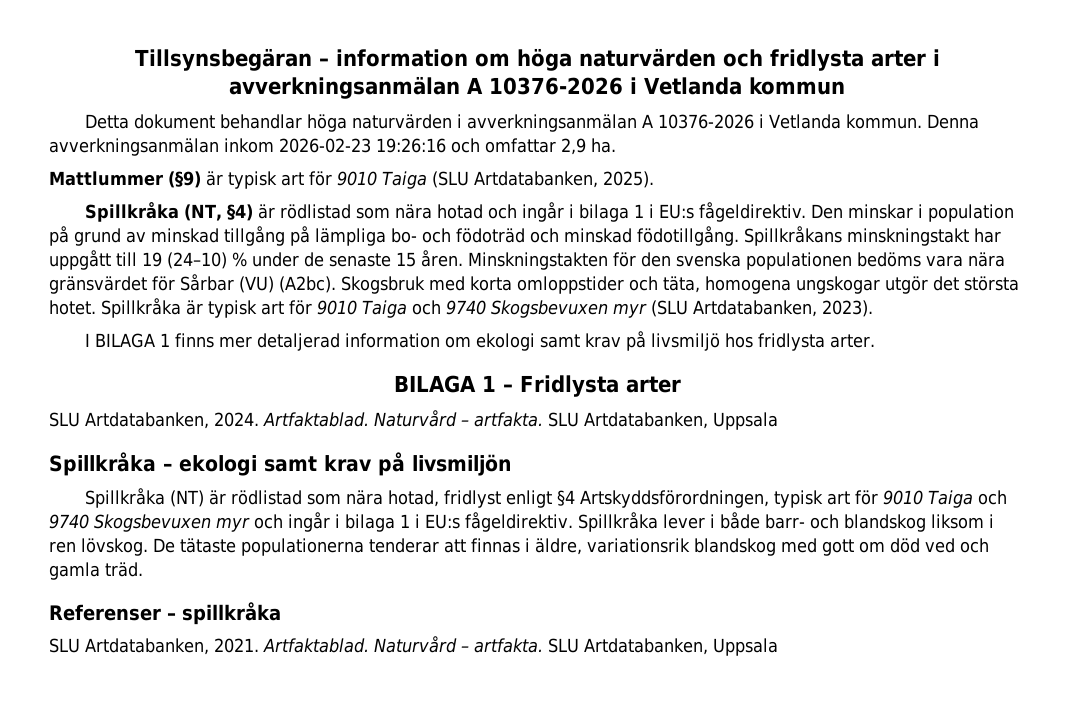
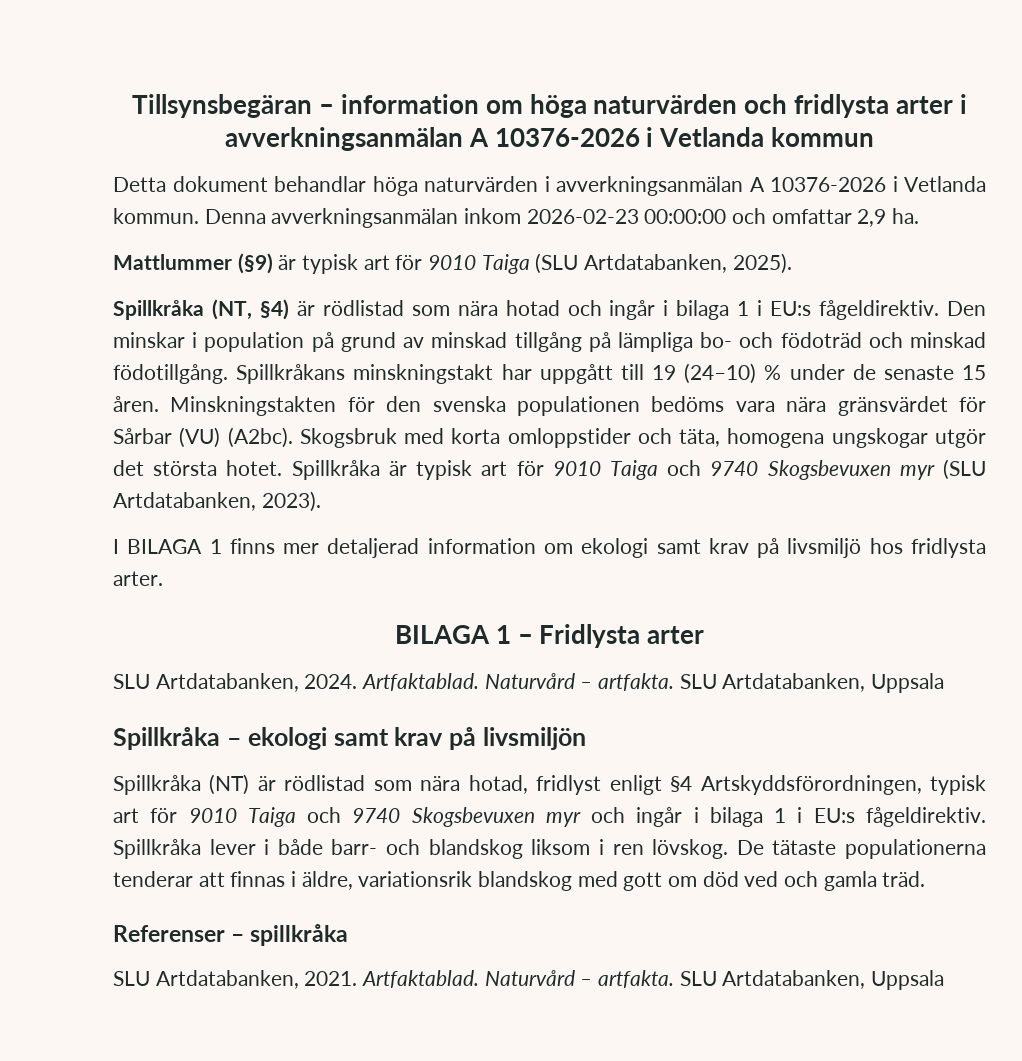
- Denna avverkningsanmälan inkom 2026-02-23 19:26:16 och omfattar 2,9 ha.
+ Denna avverkningsanmälan inkom 2026-02-23 00:00:00 och omfattar 2,9 ha.

